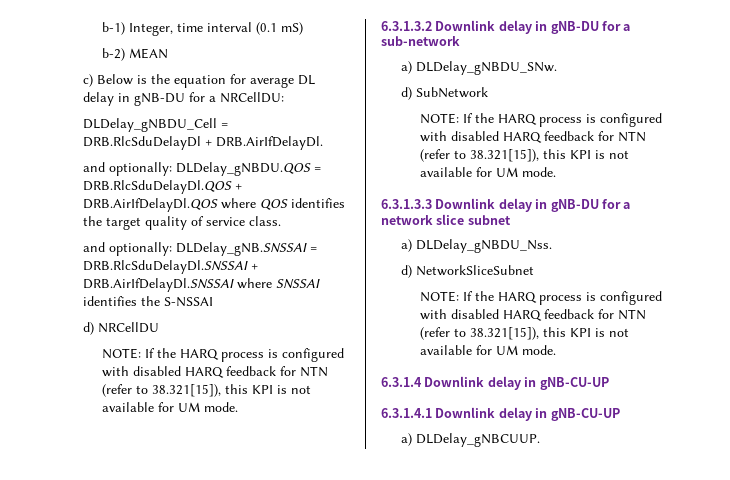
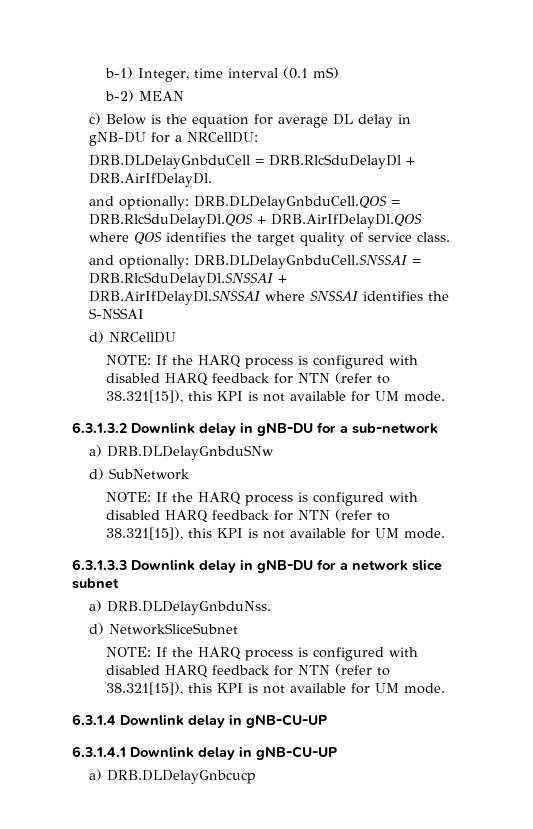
- DLDelay_gNBDU_Cell = DRB.RlcSduDelayDl + DRB.AirIfDelayDl.
+ DRB.DLDelayGnbduCell = DRB.RlcSduDelayDl + DRB.AirIfDelayDl.
- and optionally: DLDelay_gNBDU.QOS = DRB.RlcSduDelayDl.QOS + DRB.AirIfDelayDl.QOS where QOS identifies the target quality of service class.
+ and optionally: DRB.DLDelayGnbduCell.QOS = DRB.RlcSduDelayDl.QOS + DRB.AirIfDelayDl.QOS where QOS identifies the target quality of service class.
- and optionally: DLDelay_gNB.SNSSAI = DRB.RlcSduDelayDl.SNSSAI + DRB.AirIfDelayDl.SNSSAI where SNSSAI identifies the S-NSSAI
+ and optionally: DRB.DLDelayGnbduCell.SNSSAI = DRB.RlcSduDelayDl.SNSSAI + DRB.AirIfDelayDl.SNSSAI where SNSSAI identifies the S-NSSAI
- a) DLDelay_gNBDU_SNw.
+ a) DRB.DLDelayGnbduSNw
- a) DLDelay_gNBDU_Nss.
+ a) DRB.DLDelayGnbduNss.
- a) DLDelay_gNBCUUP.
+ a) DRB.DLDelayGnbcucp

